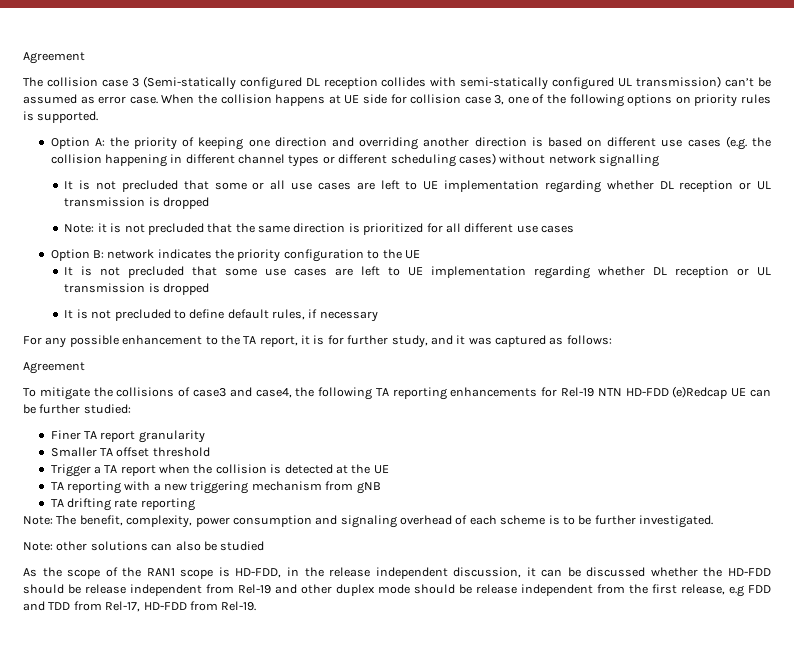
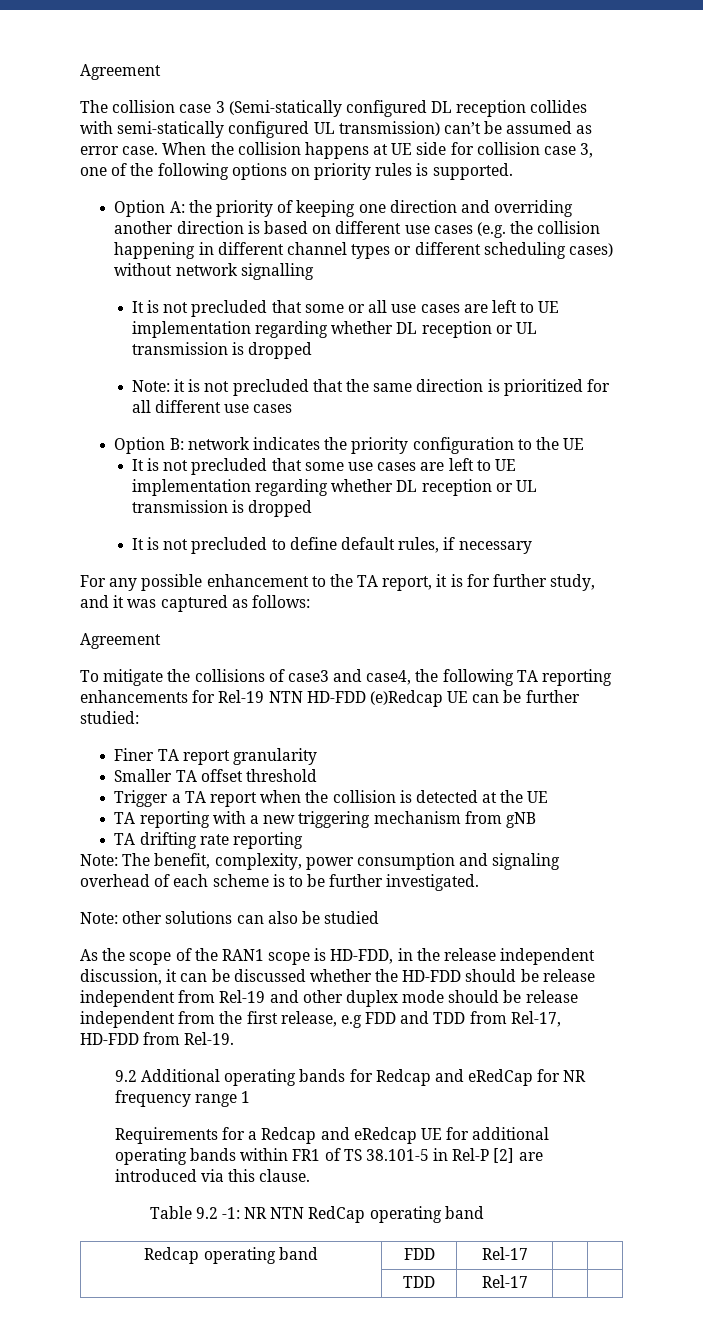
+ 9.2 Additional operating bands for Redcap and eRedCap for NR frequency range 1
+ Requirements for a Redcap and eRedcap UE for additional operating bands within FR1 of TS 38.101-5 in Rel-P [2] are introduced via this clause.
+ Table 9.2 -1: NR NTN RedCap operating band
+ Redcap operating band | FDD | Rel-17 | |
+ | TDD | Rel-17 | |

